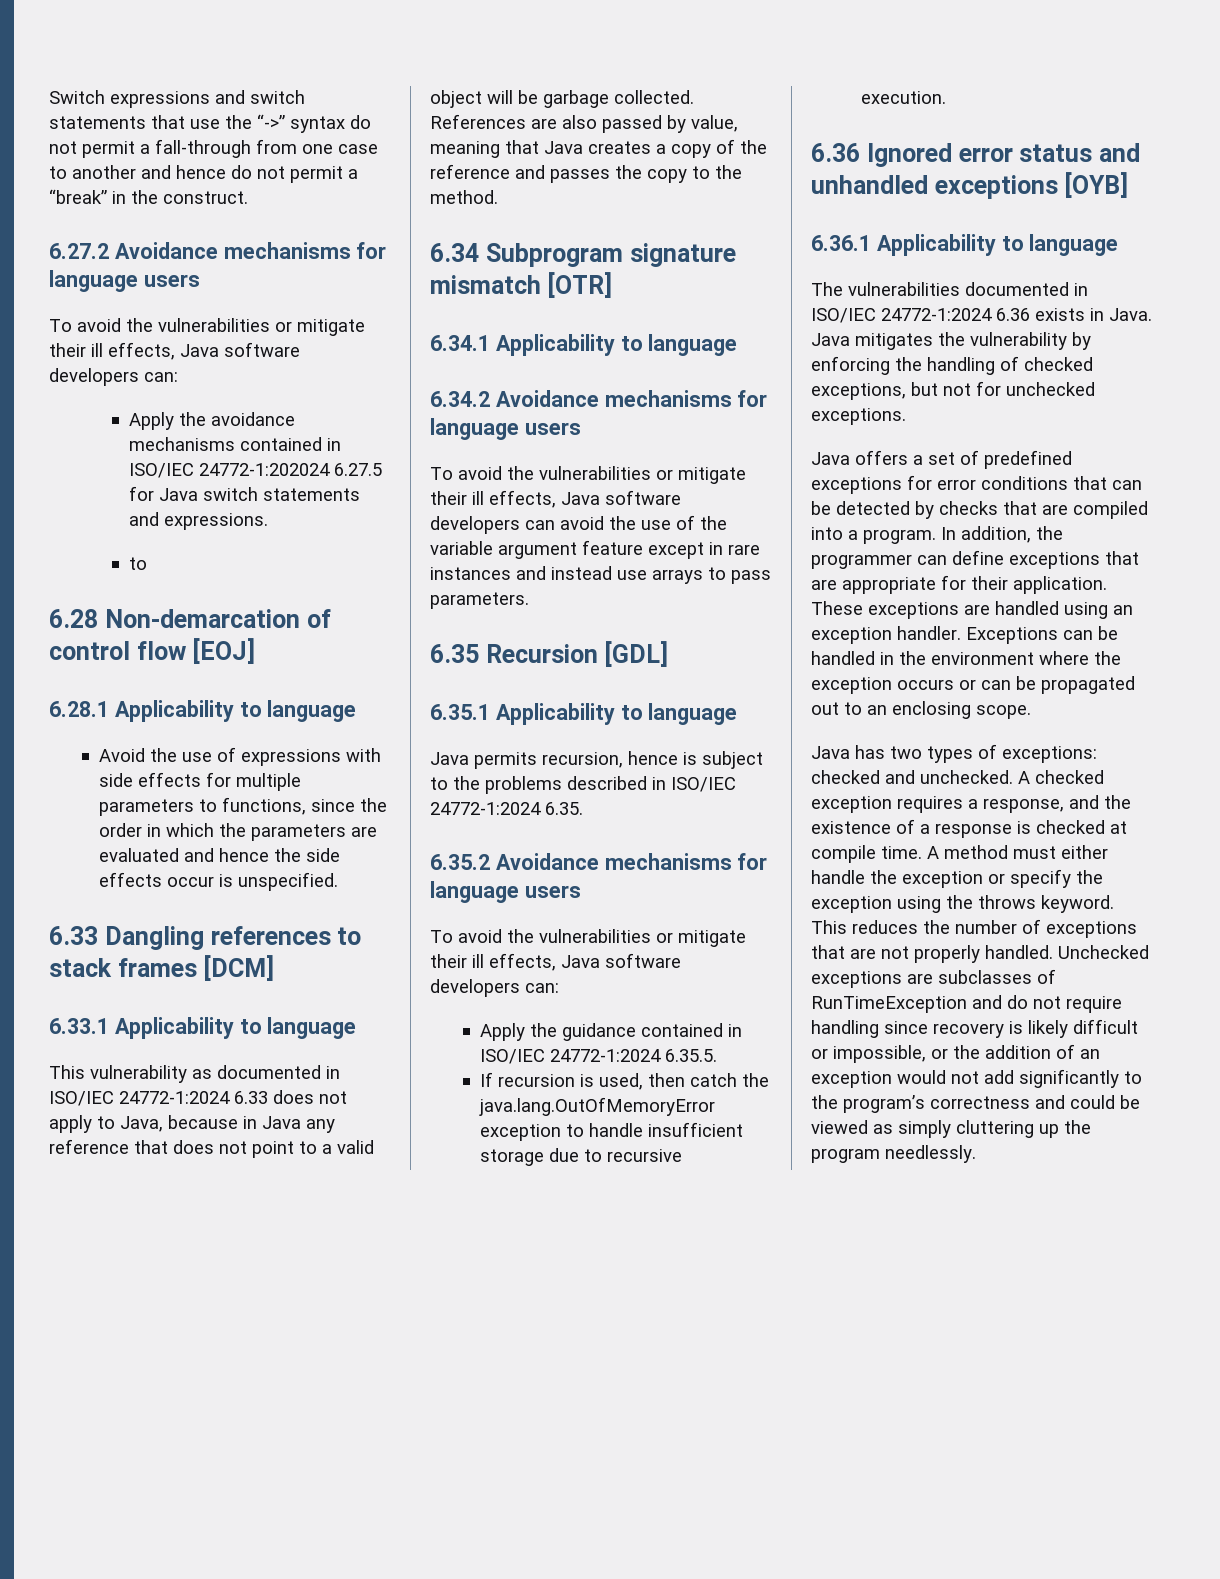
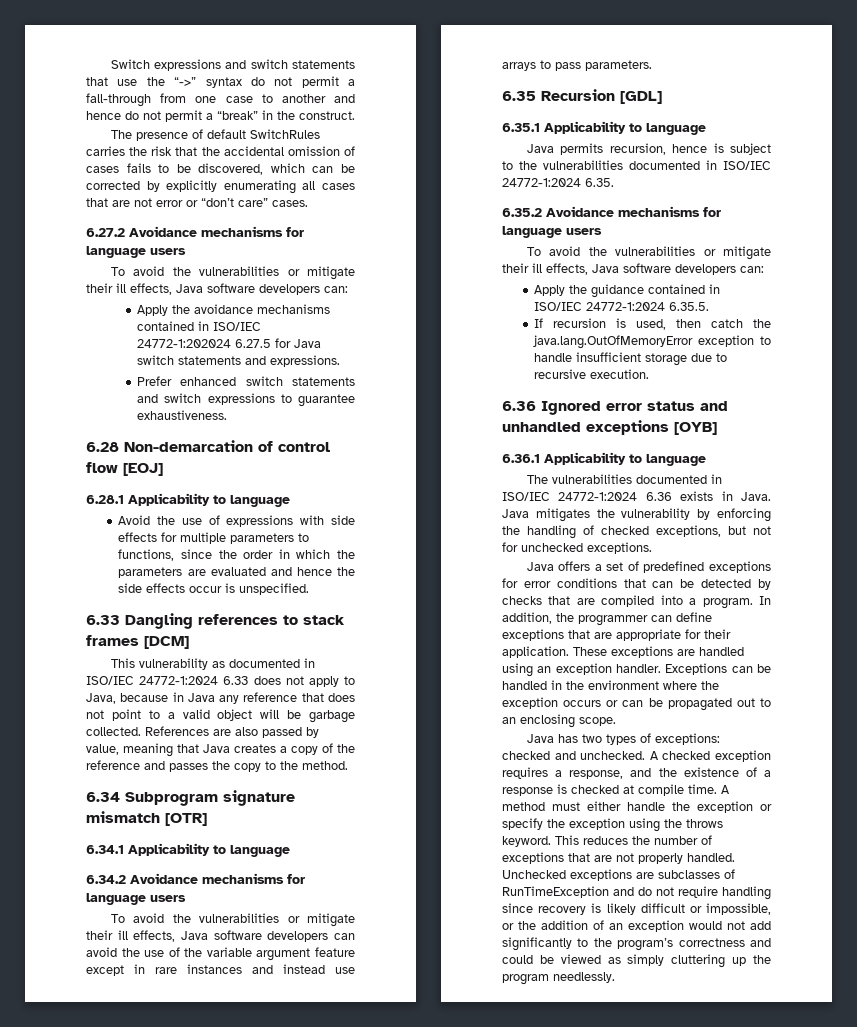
+ The presence of default SwitchRules carries the risk that the accidental omission of cases fails to be discovered, which can be corrected by explicitly enumerating all cases that are not error or “don’t care” cases.
  Apply the avoidance mechanisms contained in ISO/IEC 24772-1:202024 6.27.5 for Java switch statements and expressions.
- to
+ Prefer enhanced switch statements and switch expressions to guarantee exhaustiveness.
- 6.33.1 Applicability to language
- Java permits recursion, hence is subject to the problems described in ISO/IEC 24772-1:2024 6.35.
+ Java permits recursion, hence is subject to the vulnerabilities documented in ISO/IEC 24772-1:2024 6.35.

